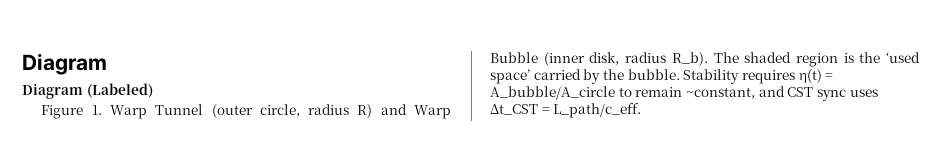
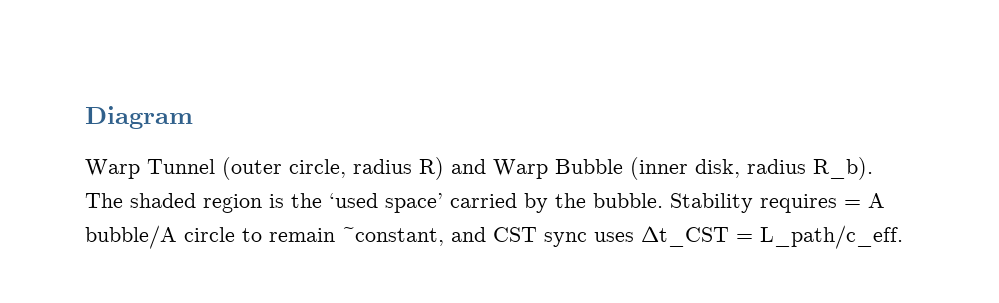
- Diagram (Labeled)
- Figure 1. Warp Tunnel (outer circle, radius R) and Warp Bubble (inner disk, radius R_b).
+ Warp Tunnel (outer circle, radius R) and Warp Bubble (inner disk, radius R_b).
- Stability requires η(t) = A_bubble/A_circle to remain ~constant, and CST sync uses Δt_CST = L_path/c_eff.
+ Stability requires = A bubble/A circle to remain ~constant, and CST sync uses Δt_CST = L_path/c_eff.

